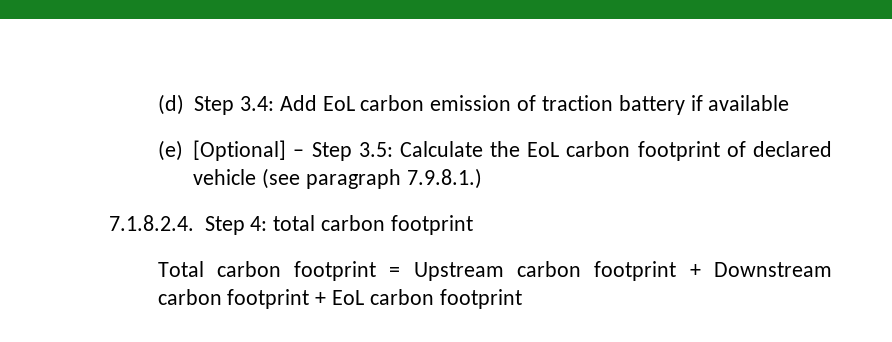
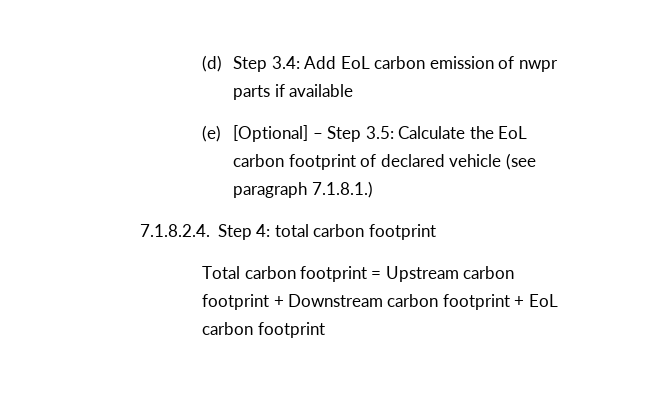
- (d) Step 3.4: Add EoL carbon emission of traction battery if available
+ (d) Step 3.4: Add EoL carbon emission of nwpr parts if available
- (e) [Optional] – Step 3.5: Calculate the EoL carbon footprint of declared vehicle (see paragraph 7.9.8.1.)
+ (e) [Optional] – Step 3.5: Calculate the EoL carbon footprint of declared vehicle (see paragraph 7.1.8.1.)

